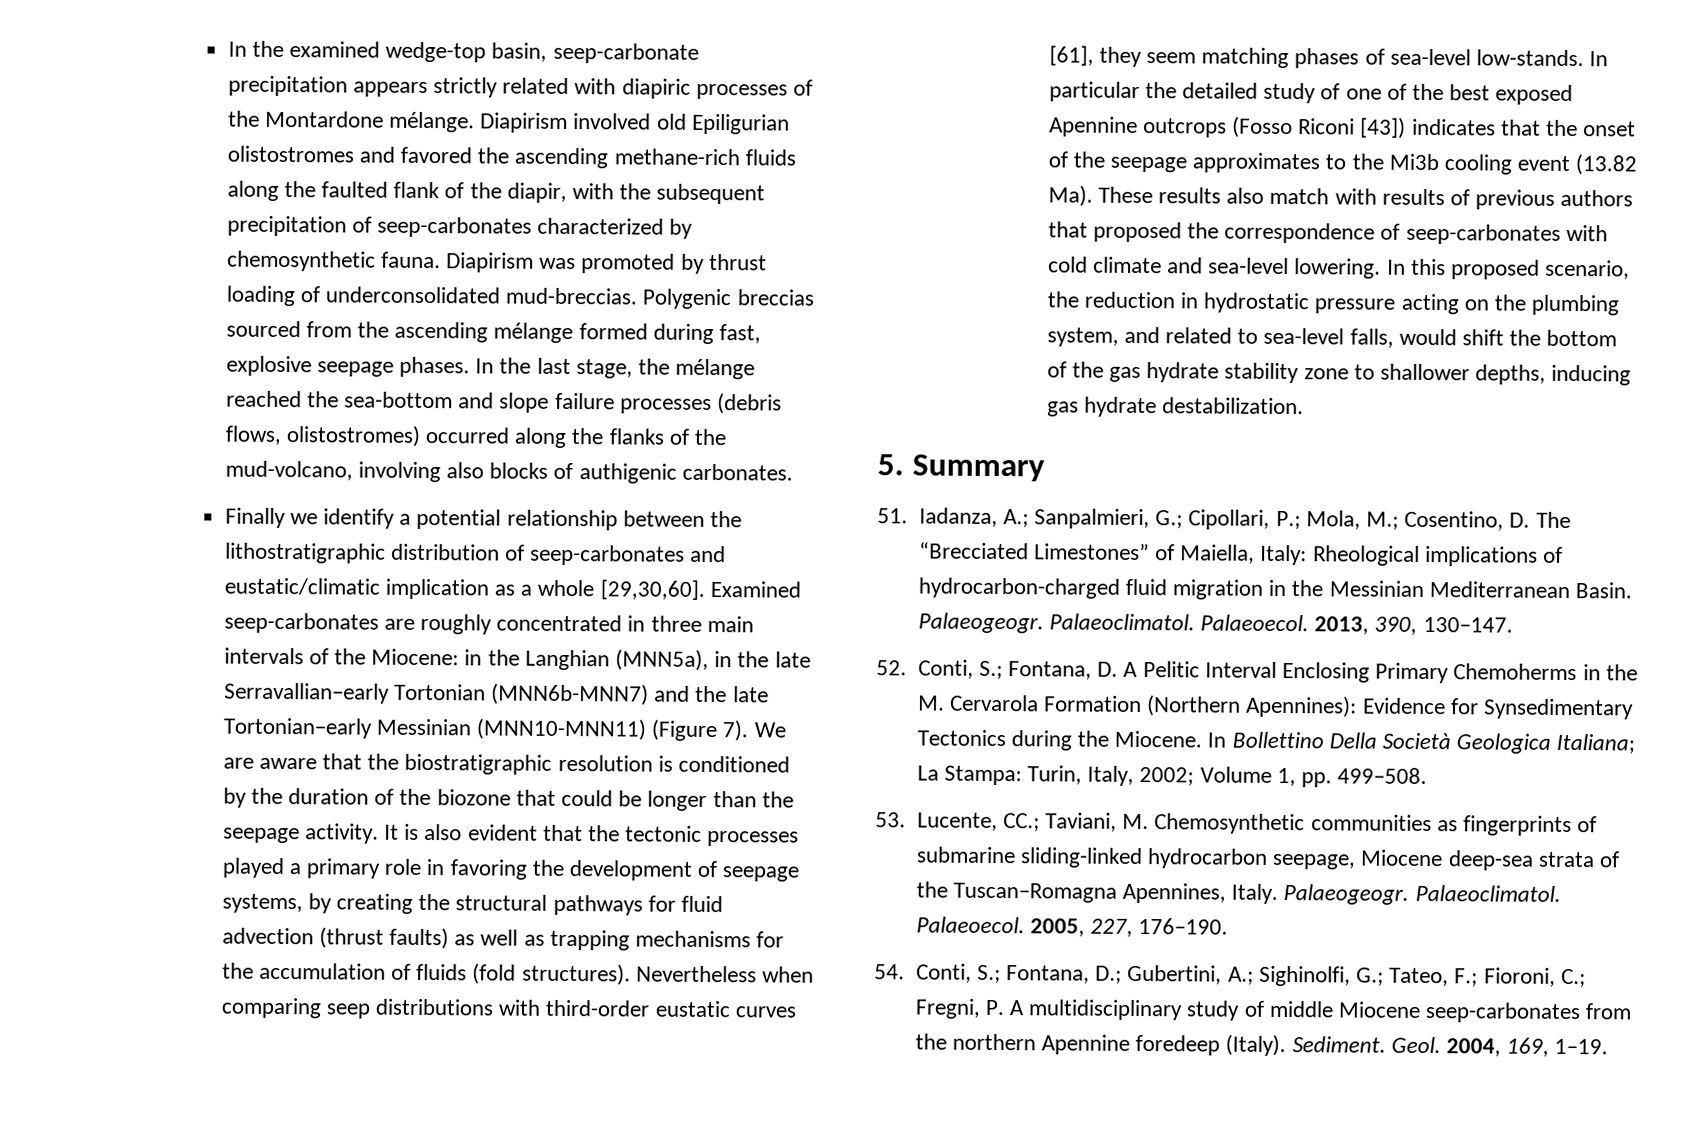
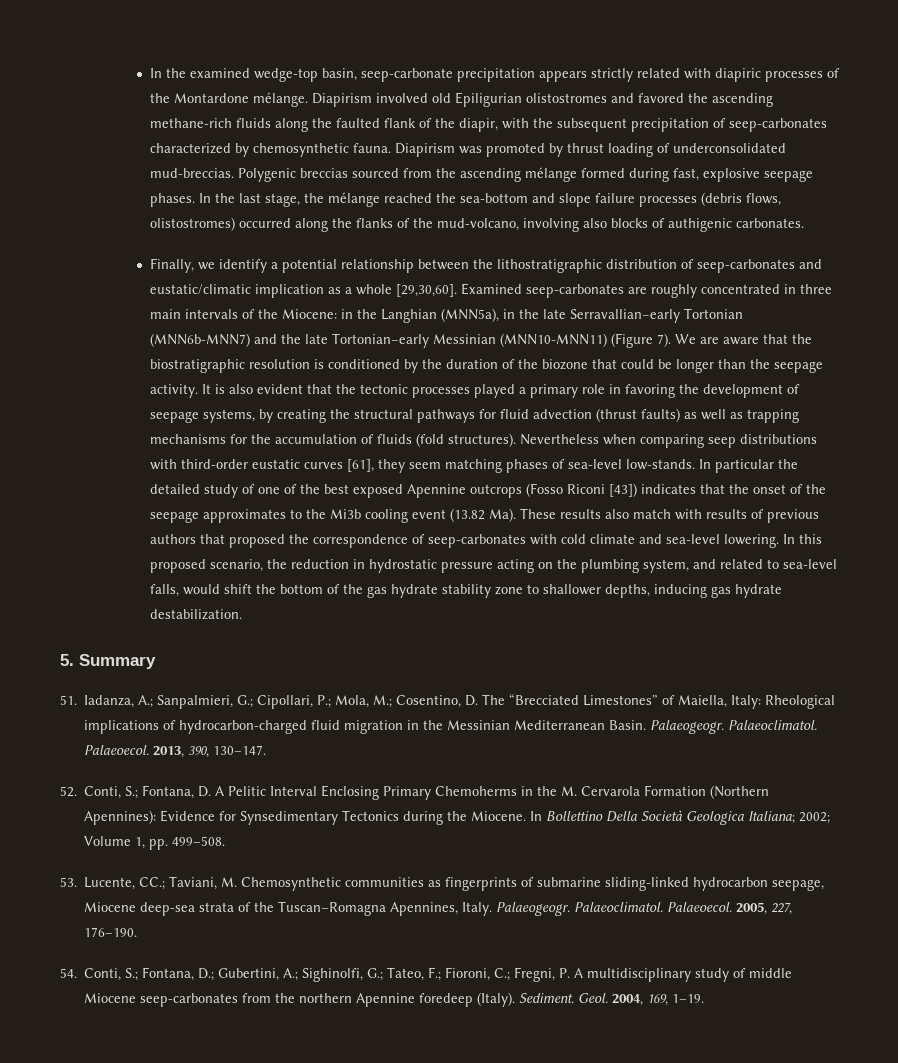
- Finally we identify a potential relationship between the lithostratigraphic distribution of seep-carbonates and eustatic/climatic implication as a whole [29,30,60].
+ Finally, we identify a potential relationship between the lithostratigraphic distribution of seep-carbonates and eustatic/climatic implication as a whole [29,30,60].
- In Bollettino Della Società Geologica Italiana; La Stampa: Turin, Italy, 2002; Volume 1, pp. 499–508.
+ In Bollettino Della Società Geologica Italiana; 2002; Volume 1, pp. 499–508.

